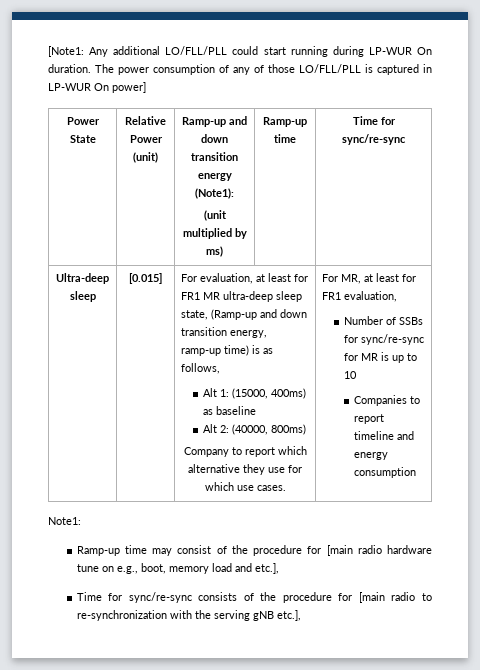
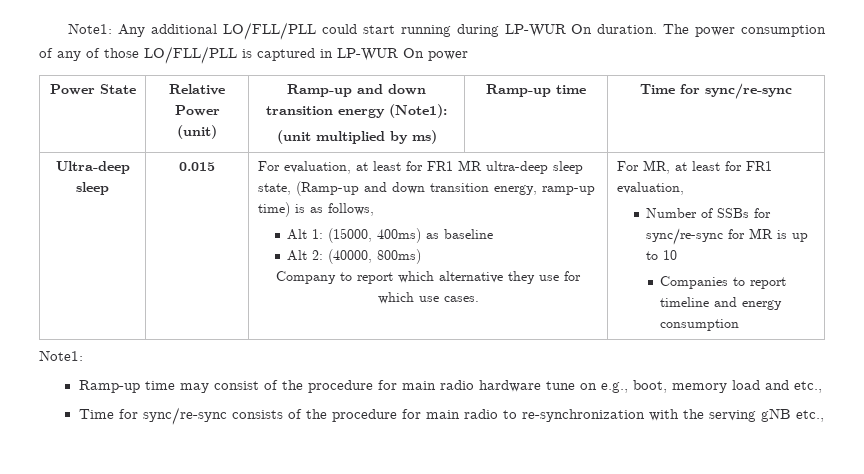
- [Note1: Any additional LO/FLL/PLL could start running during LP-WUR On duration.
+ Note1: Any additional LO/FLL/PLL could start running during LP-WUR On duration.
- The power consumption of any of those LO/FLL/PLL is captured in LP-WUR On power]
+ The power consumption of any of those LO/FLL/PLL is captured in LP-WUR On power
- [0.015]
+ 0.015
- Ramp-up time may consist of the procedure for [main radio hardware tune on e.g., boot, memory load and etc.],
+ Ramp-up time may consist of the procedure for main radio hardware tune on e.g., boot, memory load and etc.,
- Time for sync/re-sync consists of the procedure for [main radio to re-synchronization with the serving gNB etc.],
+ Time for sync/re-sync consists of the procedure for main radio to re-synchronization with the serving gNB etc.,

